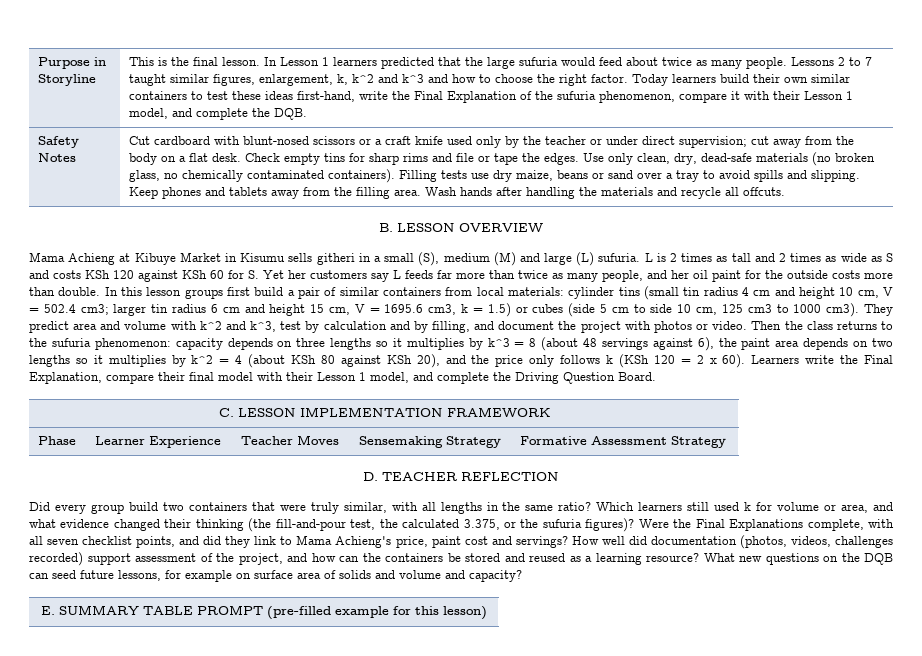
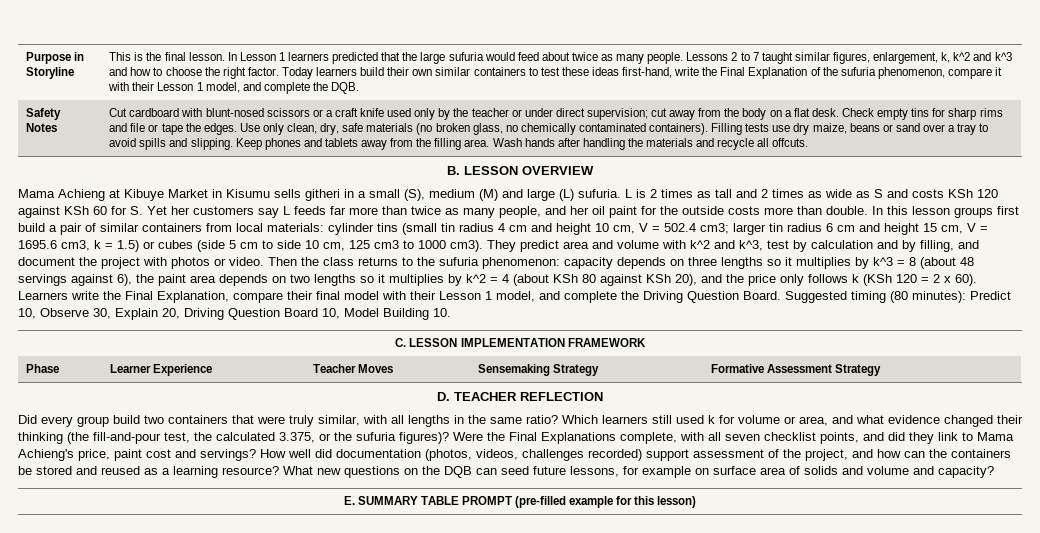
- Use only clean, dry, dead-safe materials (no broken glass, no chemically contaminated containers).
+ Use only clean, dry, safe materials (no broken glass, no chemically contaminated containers).
+ Suggested timing (80 minutes): Predict 10, Observe 30, Explain 20, Driving Question Board 10, Model Building 10.

